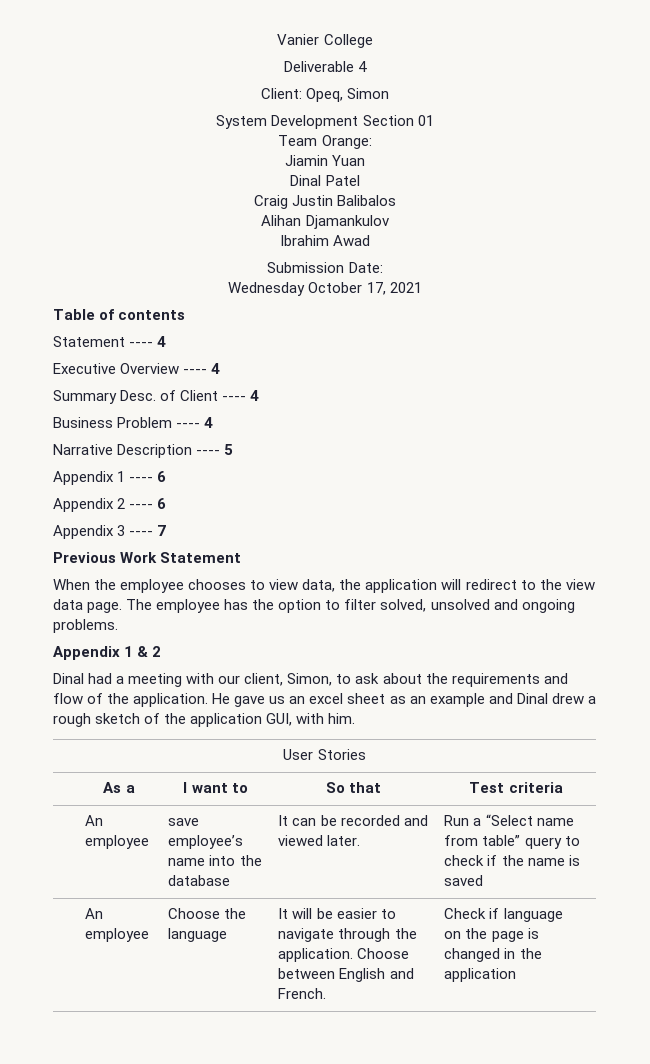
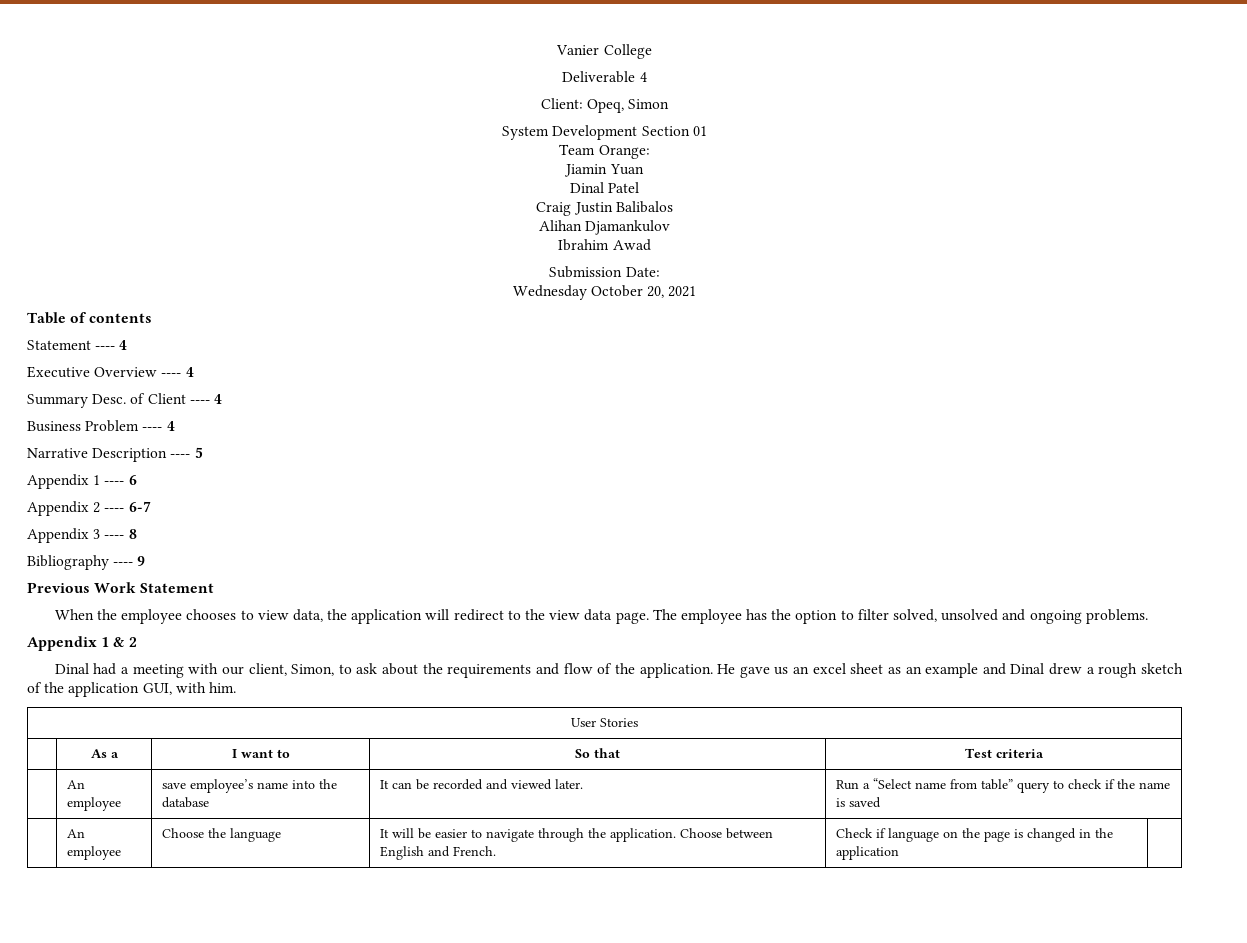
- Wednesday October 17, 2021
+ Wednesday October 20, 2021
- Appendix 2 ---- 6
+ Appendix 2 ---- 6-7
- Appendix 3 ---- 7
+ Appendix 3 ---- 8
+ Bibliography ---- 9

